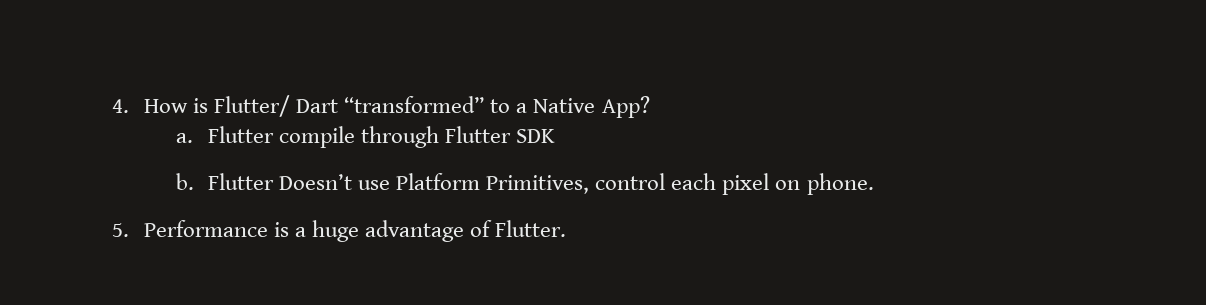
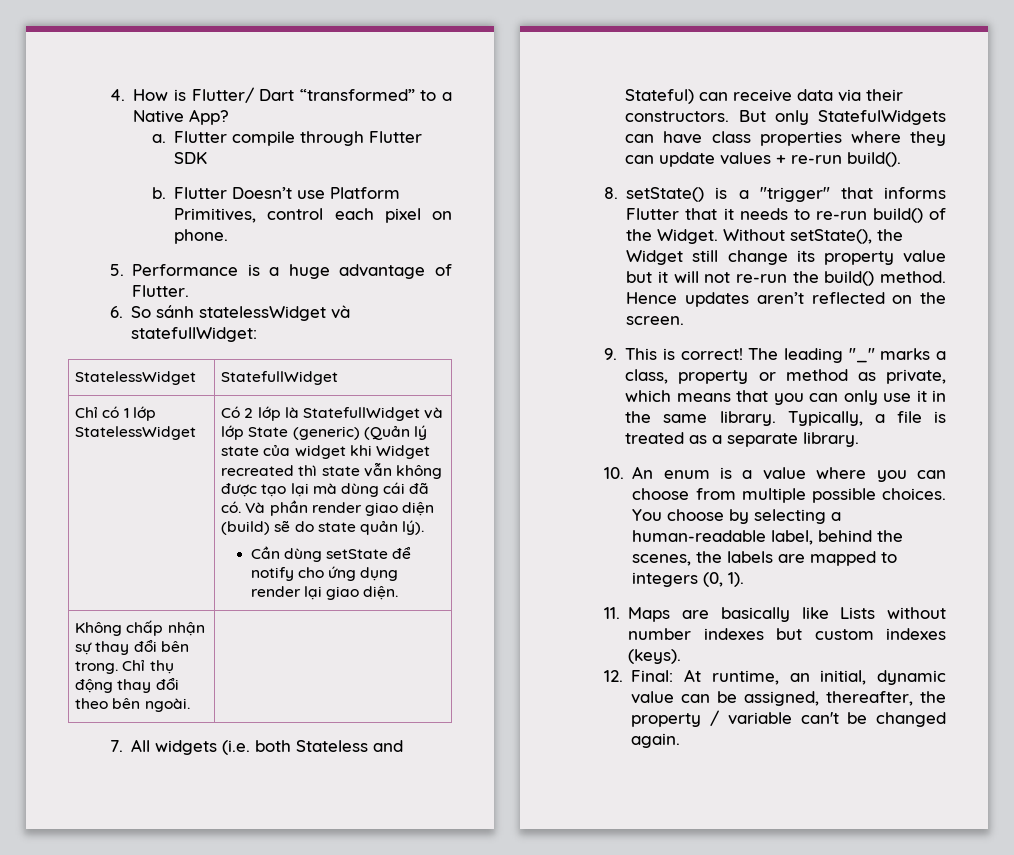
+ 6. So sánh statelessWidget và statefullWidget:
+ StatelessWidget | StatefullWidget
+ Chỉ có 1 lớp StatelessWidget | Có 2 lớp là StatefullWidget và lớp State (generic) (Quản lý state của widget khi Widget recreated thì state vẫn không được tạo lại mà dùng cái đã có. Và phần render giao diện (build) sẽ do state quản lý).
+ Cần dùng setState để notify cho ứng dụng render lại giao diện.
+ Không chấp nhận sự thay đổi bên trong. Chỉ thụ động thay đổi theo bên ngoài. |
+ 7. All widgets (i.e. both Stateless and Stateful) can receive data via their constructors. But only StatefulWidgets can have class properties where they can update values + re-run build().
+ 8. setState() is a "trigger" that informs Flutter that it needs to re-run build() of the Widget. Without setState(), the Widget still change its property value but it will not re-run the build() method. Hence updates aren’t reflected on the screen.
+ 9. This is correct! The leading "_" marks a class, property or method as private, which means that you can only use it in the same library. Typically, a file is treated as a separate library.
+ 10. An enum is a value where you can choose from multiple possible choices. You choose by selecting a human-readable label, behind the scenes, the labels are mapped to integers (0, 1).
+ 11. Maps are basically like Lists without number indexes but custom indexes (keys).
+ 12. Final: At runtime, an initial, dynamic value can be assigned, thereafter, the property / variable can't be changed again.

